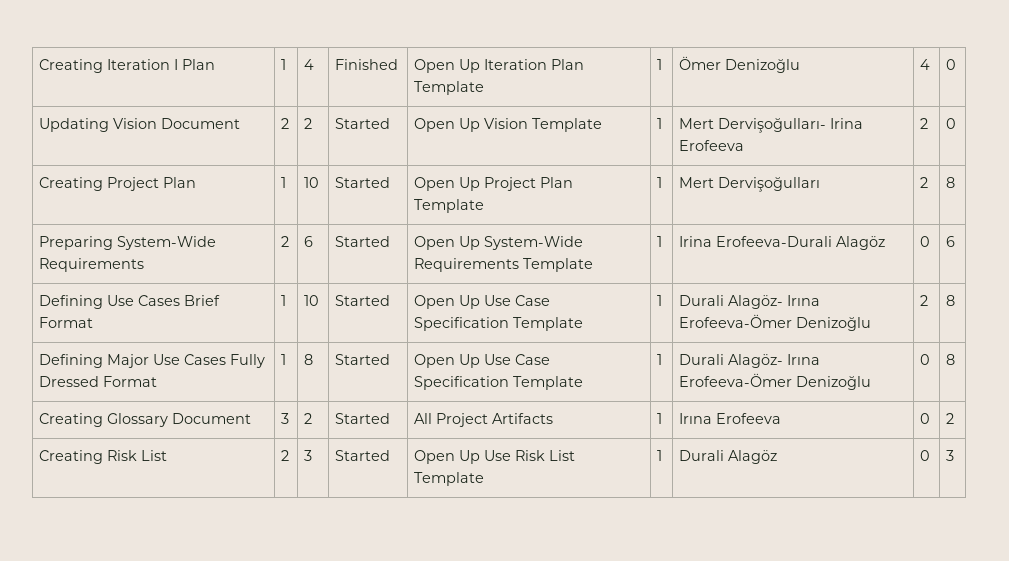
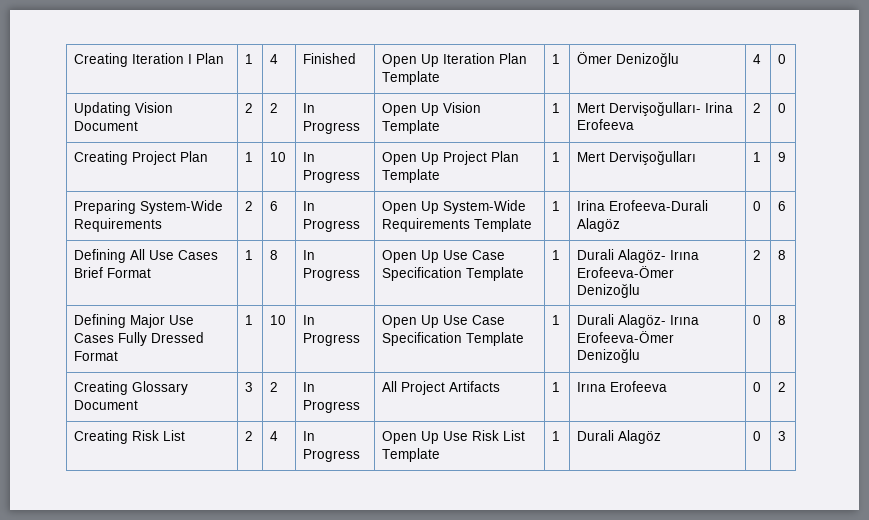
- Updating Vision Document | 2 | 2 | Started | Open Up Vision Template | 1 | Mert Dervişoğulları- Irina Erofeeva | 2 | 0
+ Updating Vision Document | 2 | 2 | In Progress | Open Up Vision Template | 1 | Mert Dervişoğulları- Irina Erofeeva | 2 | 0
- Creating Project Plan | 1 | 10 | Started | Open Up Project Plan Template | 1 | Mert Dervişoğulları | 2 | 8
+ Creating Project Plan | 1 | 10 | In Progress | Open Up Project Plan Template | 1 | Mert Dervişoğulları | 1 | 9
- Preparing System-Wide Requirements | 2 | 6 | Started | Open Up System-Wide Requirements Template | 1 | Irina Erofeeva-Durali Alagöz | 0 | 6
+ Preparing System-Wide Requirements | 2 | 6 | In Progress | Open Up System-Wide Requirements Template | 1 | Irina Erofeeva-Durali Alagöz | 0 | 6
- Defining Use Cases Brief Format | 1 | 10 | Started | Open Up Use Case Specification Template | 1 | Durali Alagöz- Irına Erofeeva-Ömer Denizoğlu | 2 | 8
+ Defining All Use Cases Brief Format | 1 | 8 | In Progress | Open Up Use Case Specification Template | 1 | Durali Alagöz- Irına Erofeeva-Ömer Denizoğlu | 2 | 8
- Defining Major Use Cases Fully Dressed Format | 1 | 8 | Started | Open Up Use Case Specification Template | 1 | Durali Alagöz- Irına Erofeeva-Ömer Denizoğlu | 0 | 8
+ Defining Major Use Cases Fully Dressed Format | 1 | 10 | In Progress | Open Up Use Case Specification Template | 1 | Durali Alagöz- Irına Erofeeva-Ömer Denizoğlu | 0 | 8
- Creating Glossary Document | 3 | 2 | Started | All Project Artifacts | 1 | Irına Erofeeva | 0 | 2
+ Creating Glossary Document | 3 | 2 | In Progress | All Project Artifacts | 1 | Irına Erofeeva | 0 | 2
- Creating Risk List | 2 | 3 | Started | Open Up Use Risk List Template | 1 | Durali Alagöz | 0 | 3
+ Creating Risk List | 2 | 4 | In Progress | Open Up Use Risk List Template | 1 | Durali Alagöz | 0 | 3

